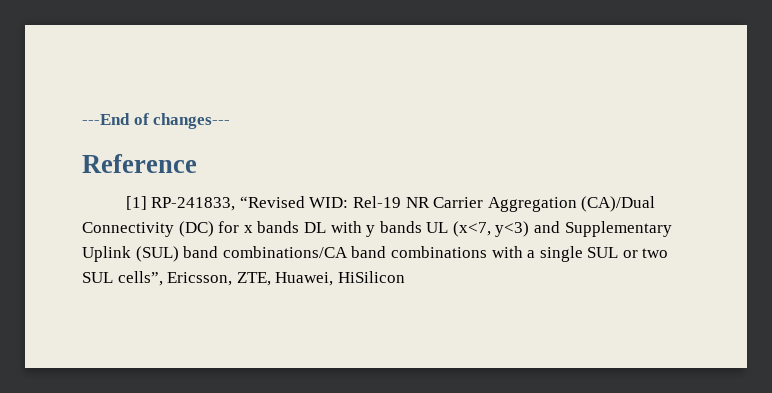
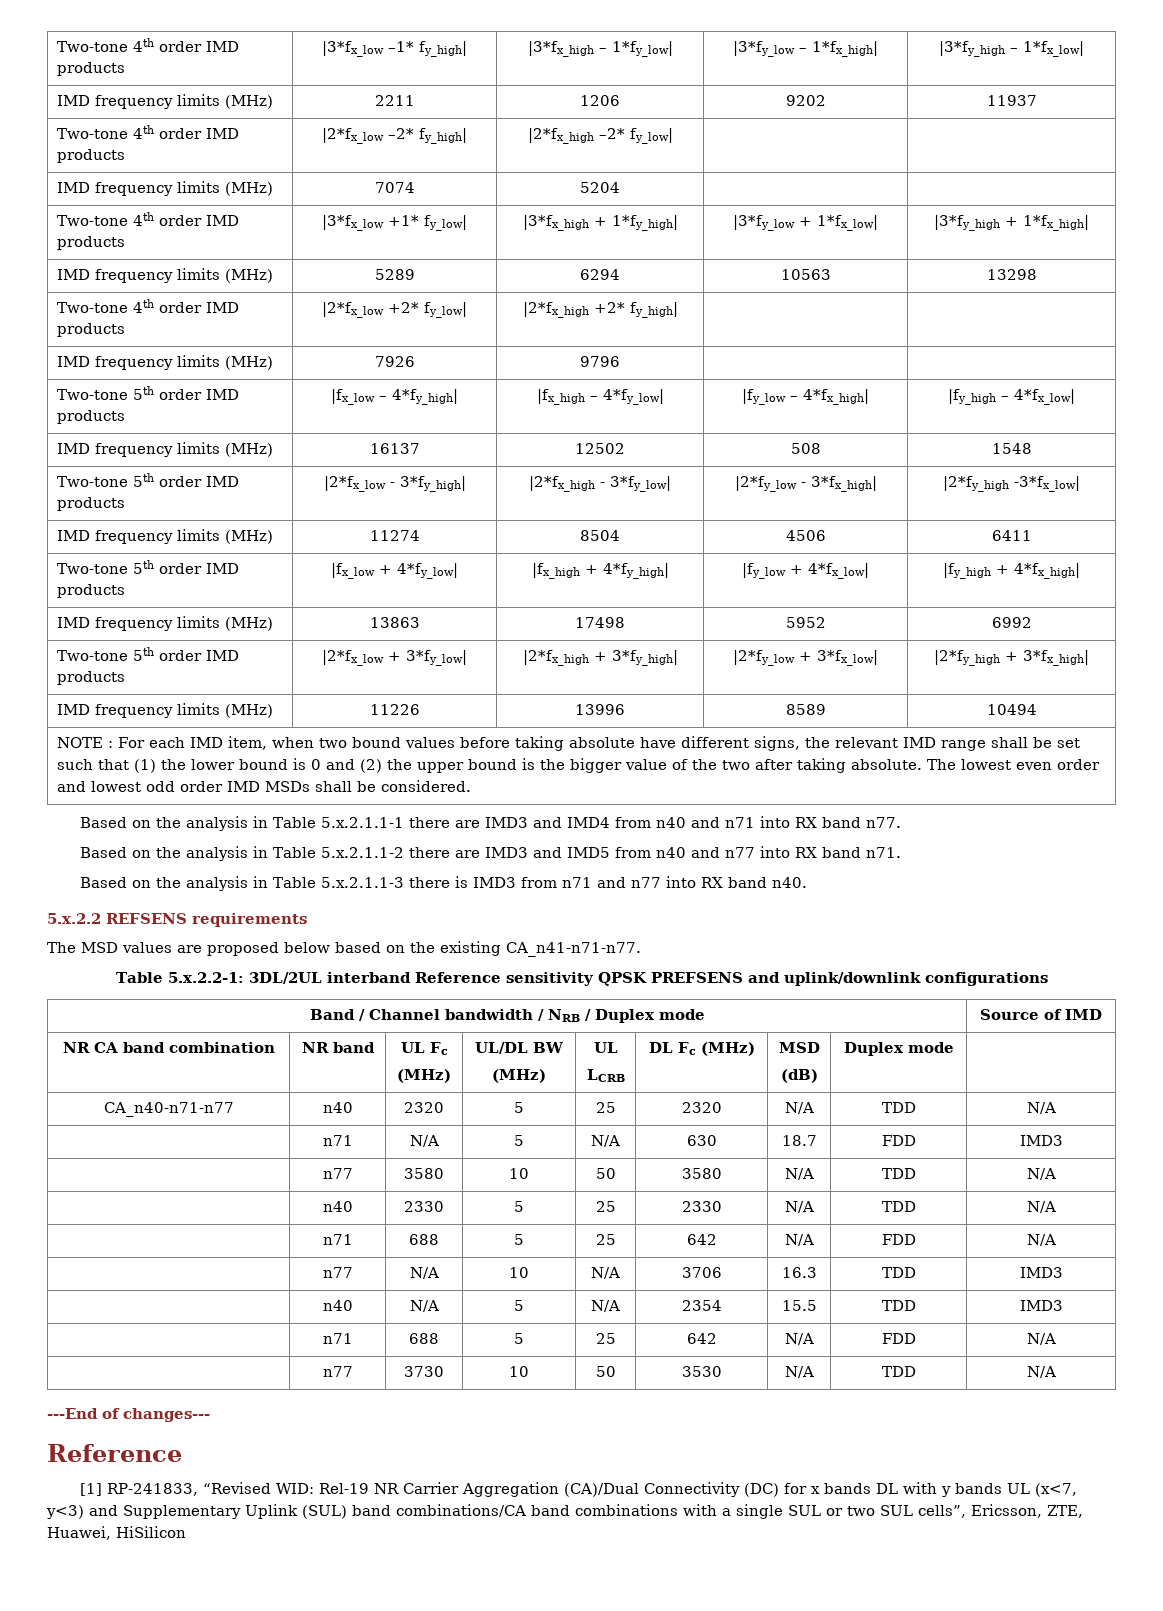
+ Two-tone 4th order IMD products | |3*fx_low –1* fy_high| | |3*fx_high – 1*fy_low| | |3*fy_low – 1*fx_high| | |3*fy_high – 1*fx_low|
+ IMD frequency limits (MHz) | 2211 | 1206 | 9202 | 11937
+ Two-tone 4th order IMD products | |2*fx_low –2* fy_high| | |2*fx_high –2* fy_low| | |
+ IMD frequency limits (MHz) | 7074 | 5204 | |
+ Two-tone 4th order IMD products | |3*fx_low +1* fy_low| | |3*fx_high + 1*fy_high| | |3*fy_low + 1*fx_low| | |3*fy_high + 1*fx_high|
+ IMD frequency limits (MHz) | 5289 | 6294 | 10563 | 13298
+ Two-tone 4th order IMD products | |2*fx_low +2* fy_low| | |2*fx_high +2* fy_high| | |
+ IMD frequency limits (MHz) | 7926 | 9796 | |
+ Two-tone 5th order IMD products | |fx_low – 4*fy_high| | |fx_high – 4*fy_low| | |fy_low – 4*fx_high| | |fy_high – 4*fx_low|
+ IMD frequency limits (MHz) | 16137 | 12502 | 508 | 1548
+ Two-tone 5th order IMD products | |2*fx_low - 3*fy_high| | |2*fx_high - 3*fy_low| | |2*fy_low - 3*fx_high| | |2*fy_high -3*fx_low|
+ IMD frequency limits (MHz) | 11274 | 8504 | 4506 | 6411
+ Two-tone 5th order IMD products | |fx_low + 4*fy_low| | |fx_high + 4*fy_high| | |fy_low + 4*fx_low| | |fy_high + 4*fx_high|
+ IMD frequency limits (MHz) | 13863 | 17498 | 5952 | 6992
+ Two-tone 5th order IMD products | |2*fx_low + 3*fy_low| | |2*fx_high + 3*fy_high| | |2*fy_low + 3*fx_low| | |2*fy_high + 3*fx_high|
+ IMD frequency limits (MHz) | 11226 | 13996 | 8589 | 10494
+ NOTE : For each IMD item, when two bound values before taking absolute have different signs, the relevant IMD range shall be set such that (1) the lower bound is 0 and (2) the upper bound is the bigger value of the two after taking absolute. The lowest even order and lowest odd order IMD MSDs shall be considered.
+ Based on the analysis in Table 5.x.2.1.1-1 there are IMD3 and IMD4 from n40 and n71 into RX band n77.
+ Based on the analysis in Table 5.x.2.1.1-2 there are IMD3 and IMD5 from n40 and n77 into RX band n71.
+ Based on the analysis in Table 5.x.2.1.1-3 there is IMD3 from n71 and n77 into RX band n40.
+ 5.x.2.2 REFSENS requirements
+ The MSD values are proposed below based on the existing CA_n41-n71-n77.
+ Table 5.x.2.2-1: 3DL/2UL interband Reference sensitivity QPSK PREFSENS and uplink/downlink configurations
+ Band / Channel bandwidth / NRB / Duplex mode | Source of IMD
+ NR CA band combination | NR band | UL Fc
+ (MHz) | UL/DL BW
+ (MHz) | UL
+ LCRB | DL Fc (MHz) | MSD
+ (dB) | Duplex mode |
+ CA_n40-n71-n77 | n40 | 2320 | 5 | 25 | 2320 | N/A | TDD | N/A
+ | n71 | N/A | 5 | N/A | 630 | 18.7 | FDD | IMD3
+ | n77 | 3580 | 10 | 50 | 3580 | N/A | TDD | N/A
+ | n40 | 2330 | 5 | 25 | 2330 | N/A | TDD | N/A
+ | n71 | 688 | 5 | 25 | 642 | N/A | FDD | N/A
+ | n77 | N/A | 10 | N/A | 3706 | 16.3 | TDD | IMD3
+ | n40 | N/A | 5 | N/A | 2354 | 15.5 | TDD | IMD3
+ | n71 | 688 | 5 | 25 | 642 | N/A | FDD | N/A
+ | n77 | 3730 | 10 | 50 | 3530 | N/A | TDD | N/A

